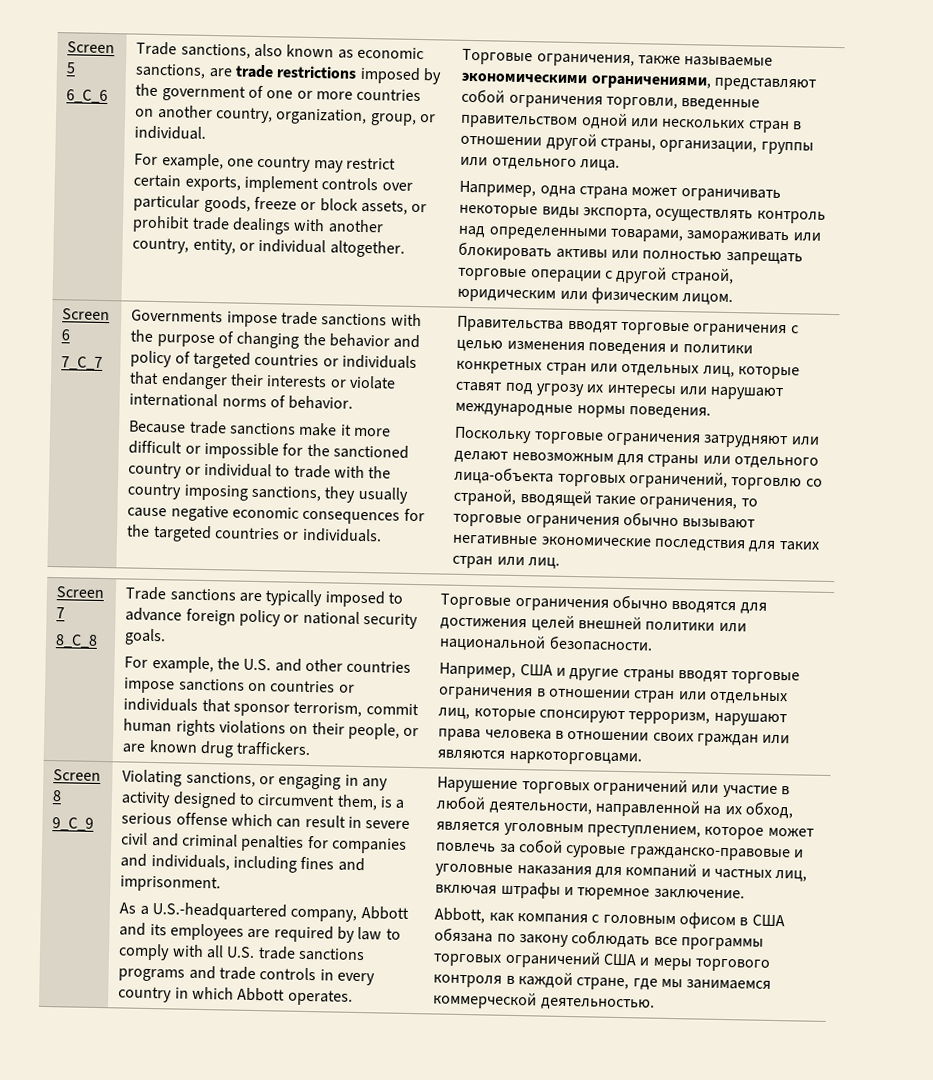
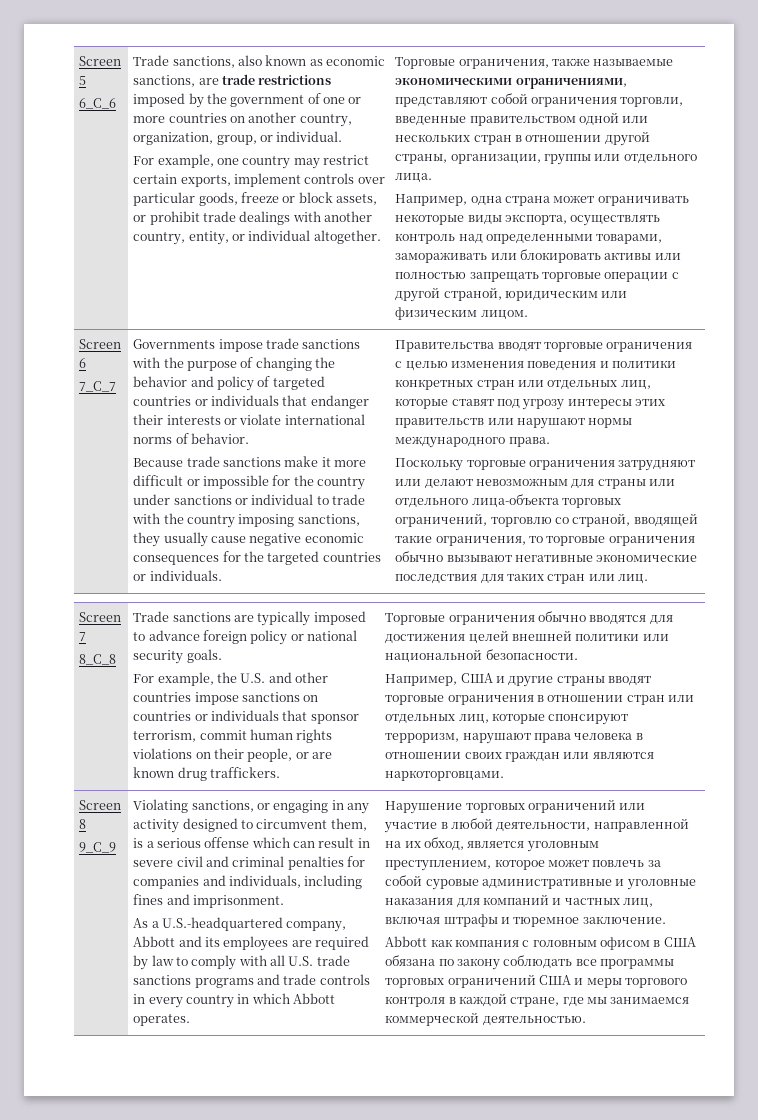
- Because trade sanctions make it more difficult or impossible for the sanctioned country or individual to trade with the country imposing sanctions, they usually cause negative economic consequences for the targeted countries or individuals.
+ Because trade sanctions make it more difficult or impossible for the country under sanctions or individual to trade with the country imposing sanctions, they usually cause negative economic consequences for the targeted countries or individuals.
- Правительства вводят торговые ограничения с целью изменения поведения и политики конкретных стран или отдельных лиц, которые ставят под угрозу их интересы или нарушают международные нормы поведения.
+ Правительства вводят торговые ограничения с целью изменения поведения и политики конкретных стран или отдельных лиц, которые ставят под угрозу интересы этих правительств или нарушают нормы международного права.
- Нарушение торговых ограничений или участие в любой деятельности, направленной на их обход, является уголовным преступлением, которое может повлечь за собой суровые гражданско-правовые и уголовные наказания для компаний и частных лиц, включая штрафы и тюремное заключение.
+ Нарушение торговых ограничений или участие в любой деятельности, направленной на их обход, является уголовным преступлением, которое может повлечь за собой суровые административные и уголовные наказания для компаний и частных лиц, включая штрафы и тюремное заключение.
- Abbott, как компания с головным офисом в США обязана по закону соблюдать все программы торговых ограничений США и меры торгового контроля в каждой стране, где мы занимаемся коммерческой деятельностью.
+ Abbott как компания с головным офисом в США обязана по закону соблюдать все программы торговых ограничений США и меры торгового контроля в каждой стране, где мы занимаемся коммерческой деятельностью.

